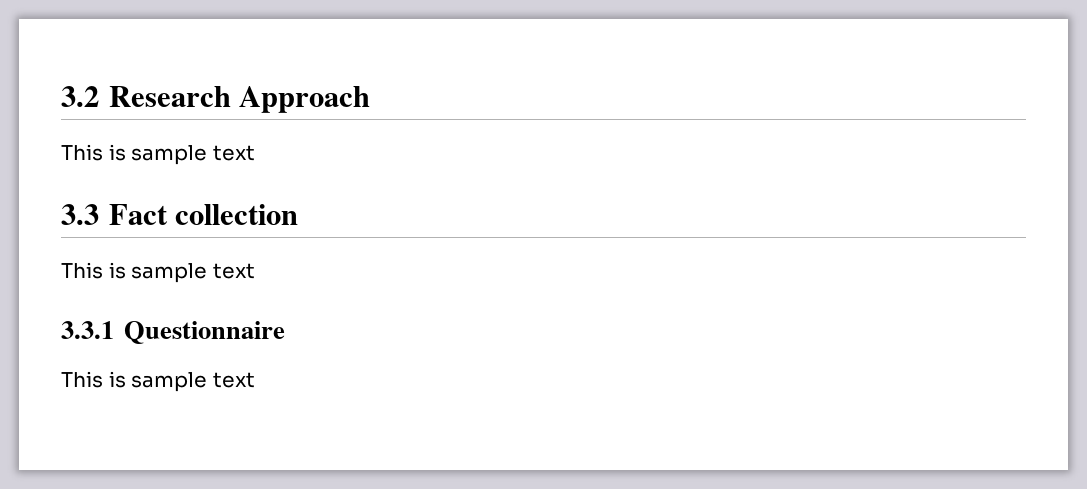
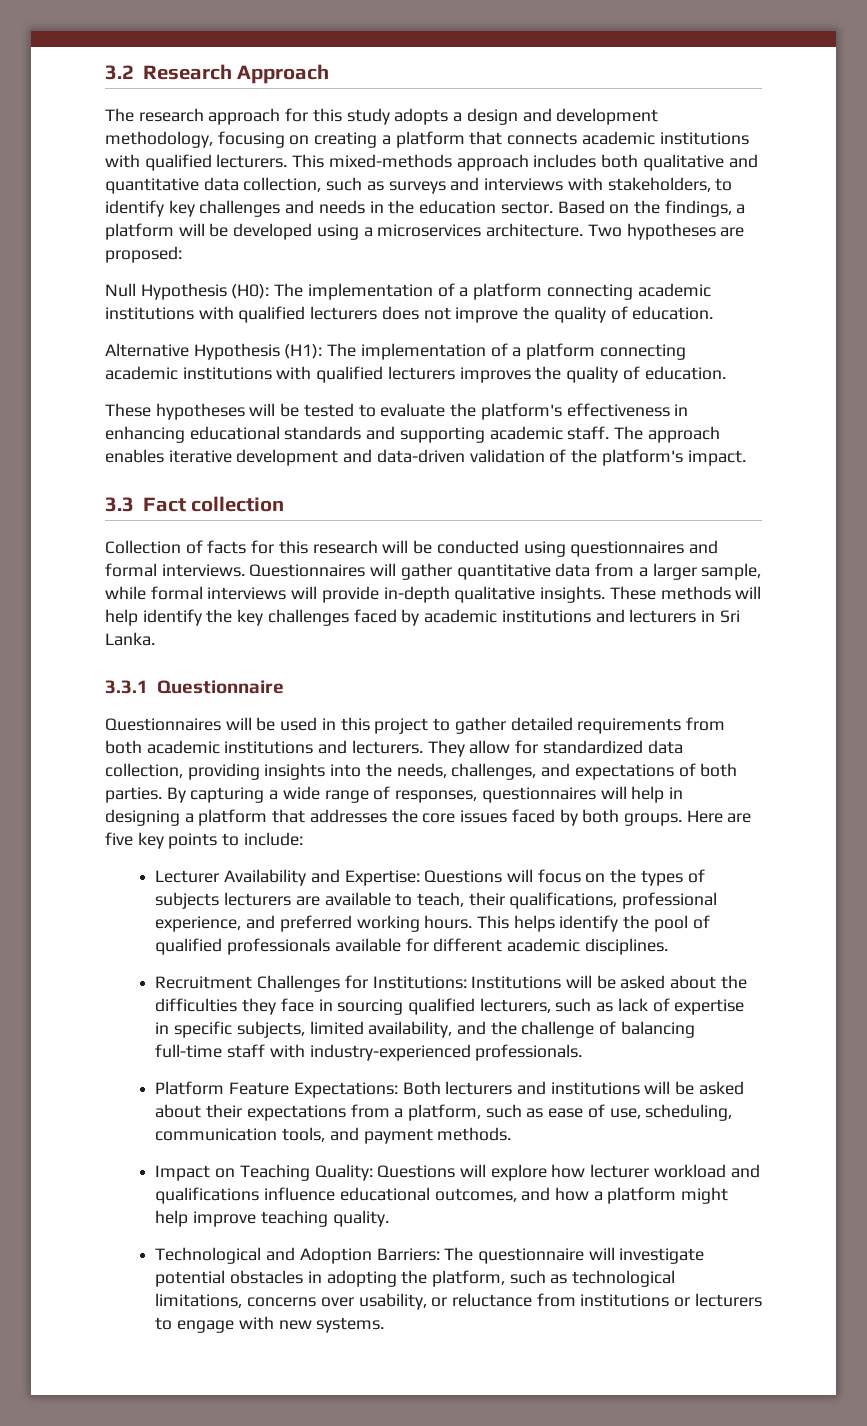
  3.2 Research Approach
- This is sample text
+ The research approach for this study adopts a design and development methodology, focusing on creating a platform that connects academic institutions with qualified lecturers. This mixed-methods approach includes both qualitative and quantitative data collection, such as surveys and interviews with stakeholders, to identify key challenges and needs in the education sector. Based on the findings, a platform will be developed using a microservices architecture. Two hypotheses are proposed:
+ Null Hypothesis (H0): The implementation of a platform connecting academic institutions with qualified lecturers does not improve the quality of education.
+ Alternative Hypothesis (H1): The implementation of a platform connecting academic institutions with qualified lecturers improves the quality of education.
+ These hypotheses will be tested to evaluate the platform's effectiveness in enhancing educational standards and supporting academic staff. The approach enables iterative development and data-driven validation of the platform's impact.
  3.3 Fact collection
- This is sample text
+ Collection of facts for this research will be conducted using questionnaires and formal interviews. Questionnaires will gather quantitative data from a larger sample, while formal interviews will provide in-depth qualitative insights. These methods will help identify the key challenges faced by academic institutions and lecturers in Sri Lanka.
  3.3.1 Questionnaire
- This is sample text
+ Questionnaires will be used in this project to gather detailed requirements from both academic institutions and lecturers. They allow for standardized data collection, providing insights into the needs, challenges, and expectations of both parties. By capturing a wide range of responses, questionnaires will help in designing a platform that addresses the core issues faced by both groups. Here are five key points to include:
+ Lecturer Availability and Expertise: Questions will focus on the types of subjects lecturers are available to teach, their qualifications, professional experience, and preferred working hours. This helps identify the pool of qualified professionals available for different academic disciplines.
+ Recruitment Challenges for Institutions: Institutions will be asked about the difficulties they face in sourcing qualified lecturers, such as lack of expertise in specific subjects, limited availability, and the challenge of balancing full-time staff with industry-experienced professionals.
+ Platform Feature Expectations: Both lecturers and institutions will be asked about their expectations from a platform, such as ease of use, scheduling, communication tools, and payment methods.
+ Impact on Teaching Quality: Questions will explore how lecturer workload and qualifications influence educational outcomes, and how a platform might help improve teaching quality.
+ Technological and Adoption Barriers: The questionnaire will investigate potential obstacles in adopting the platform, such as technological limitations, concerns over usability, or reluctance from institutions or lecturers to engage with new systems.

